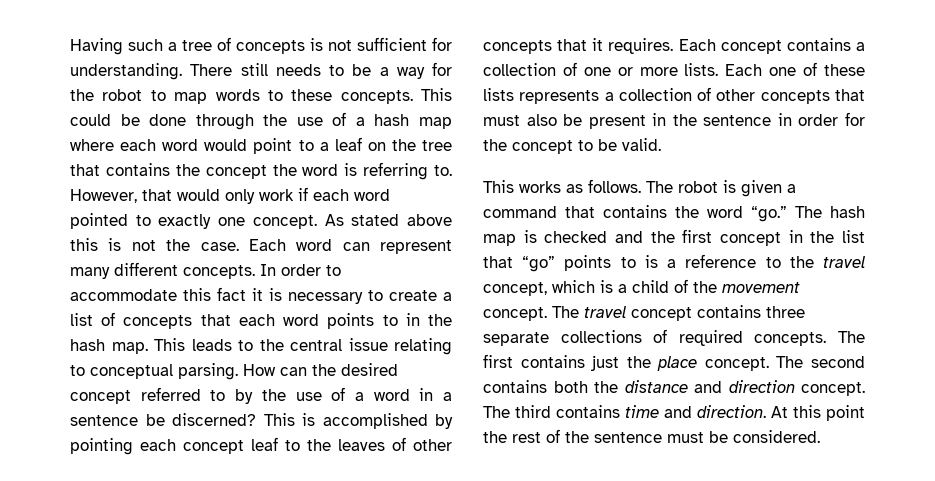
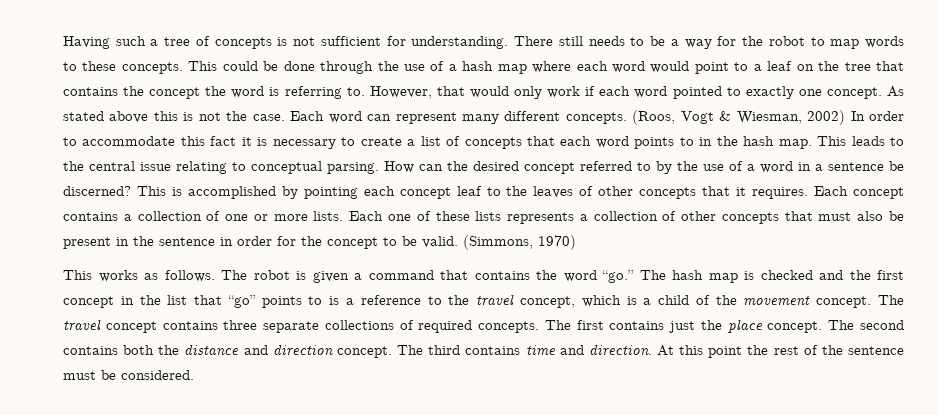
- In order to accommodate this fact it is necessary to create a list of concepts that each word points to in the hash map.
+ (Roos, Vogt & Wiesman, 2002) In order to accommodate this fact it is necessary to create a list of concepts that each word points to in the hash map.
+ (Simmons, 1970)

